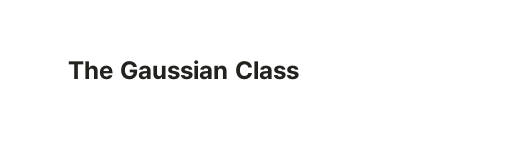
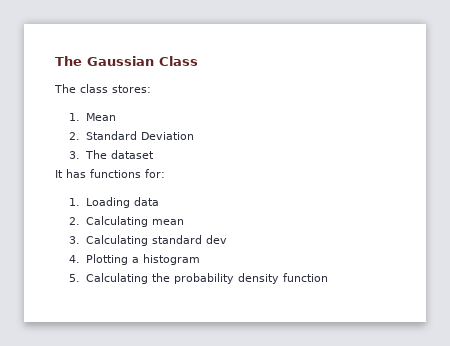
+ The class stores:
+ 1. Mean
+ 2. Standard Deviation
+ 3. The dataset
+ It has functions for:
+ 1. Loading data
+ 2. Calculating mean
+ 3. Calculating standard dev
+ 4. Plotting a histogram
+ 5. Calculating the probability density function

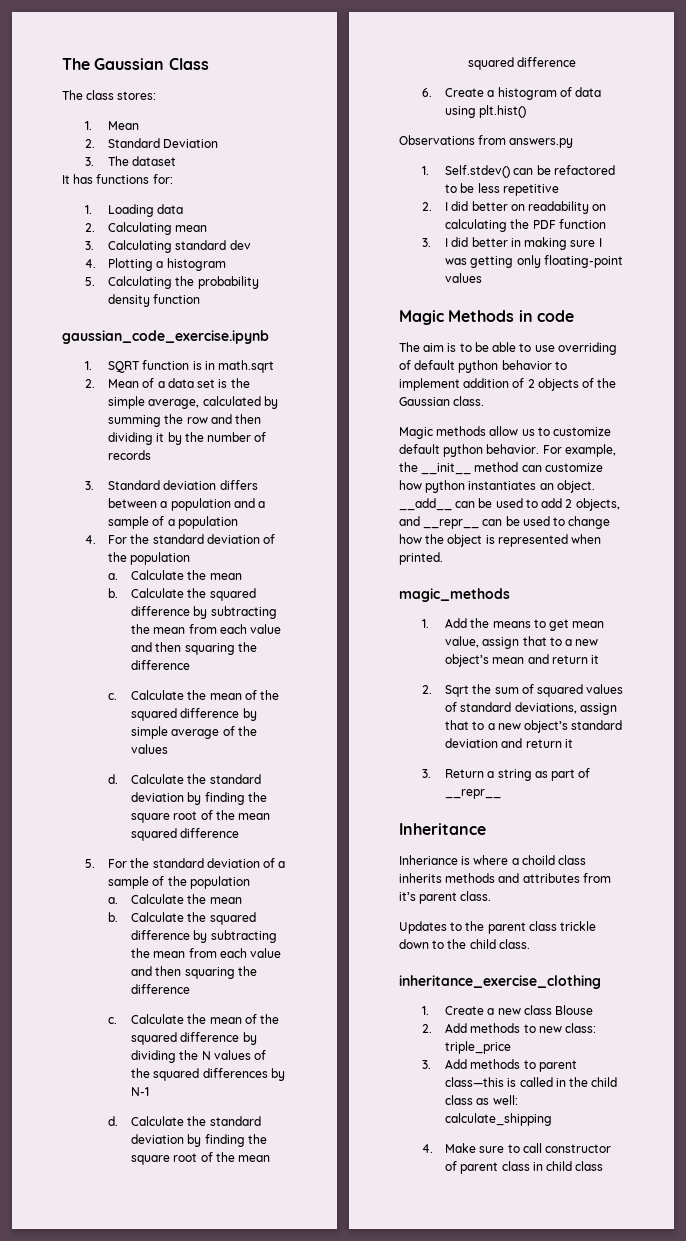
+ gaussian_code_exercise.ipynb
+ 1. SQRT function is in math.sqrt
+ 2. Mean of a data set is the simple average, calculated by summing the row and then dividing it by the number of records
+ 3. Standard deviation differs between a population and a sample of a population
+ 4. For the standard deviation of the population
+ a. Calculate the mean
+ b. Calculate the squared difference by subtracting the mean from each value and then squaring the difference
+ c. Calculate the mean of the squared difference by simple average of the values
+ d. Calculate the standard deviation by finding the square root of the mean squared difference
+ 5. For the standard deviation of a sample of the population
+ a. Calculate the mean
+ b. Calculate the squared difference by subtracting the mean from each value and then squaring the difference
+ c. Calculate the mean of the squared difference by dividing the N values of the squared differences by N-1
+ d. Calculate the standard deviation by finding the square root of the mean squared difference
+ 6. Create a histogram of data using plt.hist()
+ Observations from answers.py
+ 1. Self.stdev() can be refactored to be less repetitive
+ 2. I did better on readability on calculating the PDF function
+ 3. I did better in making sure I was getting only floating-point values
+ Magic Methods in code
+ The aim is to be able to use overriding of default python behavior to implement addition of 2 objects of the Gaussian class.
+ Magic methods allow us to customize default python behavior. For example, the __init__ method can customize how python instantiates an object. __add__ can be used to add 2 objects, and __repr__ can be used to change how the object is represented when printed.
+ magic_methods
+ 1. Add the means to get mean value, assign that to a new object’s mean and return it
+ 2. Sqrt the sum of squared values of standard deviations, assign that to a new object’s standard deviation and return it
+ 3. Return a string as part of __repr__
+ Inheritance
+ Inheriance is where a choild class inherits methods and attributes from it’s parent class.
+ Updates to the parent class trickle down to the child class.
+ inheritance_exercise_clothing
+ 1. Create a new class Blouse
+ 2. Add methods to new class: triple_price
+ 3. Add methods to parent class—this is called in the child class as well: calculate_shipping
+ 4. Make sure to call constructor of parent class in child class

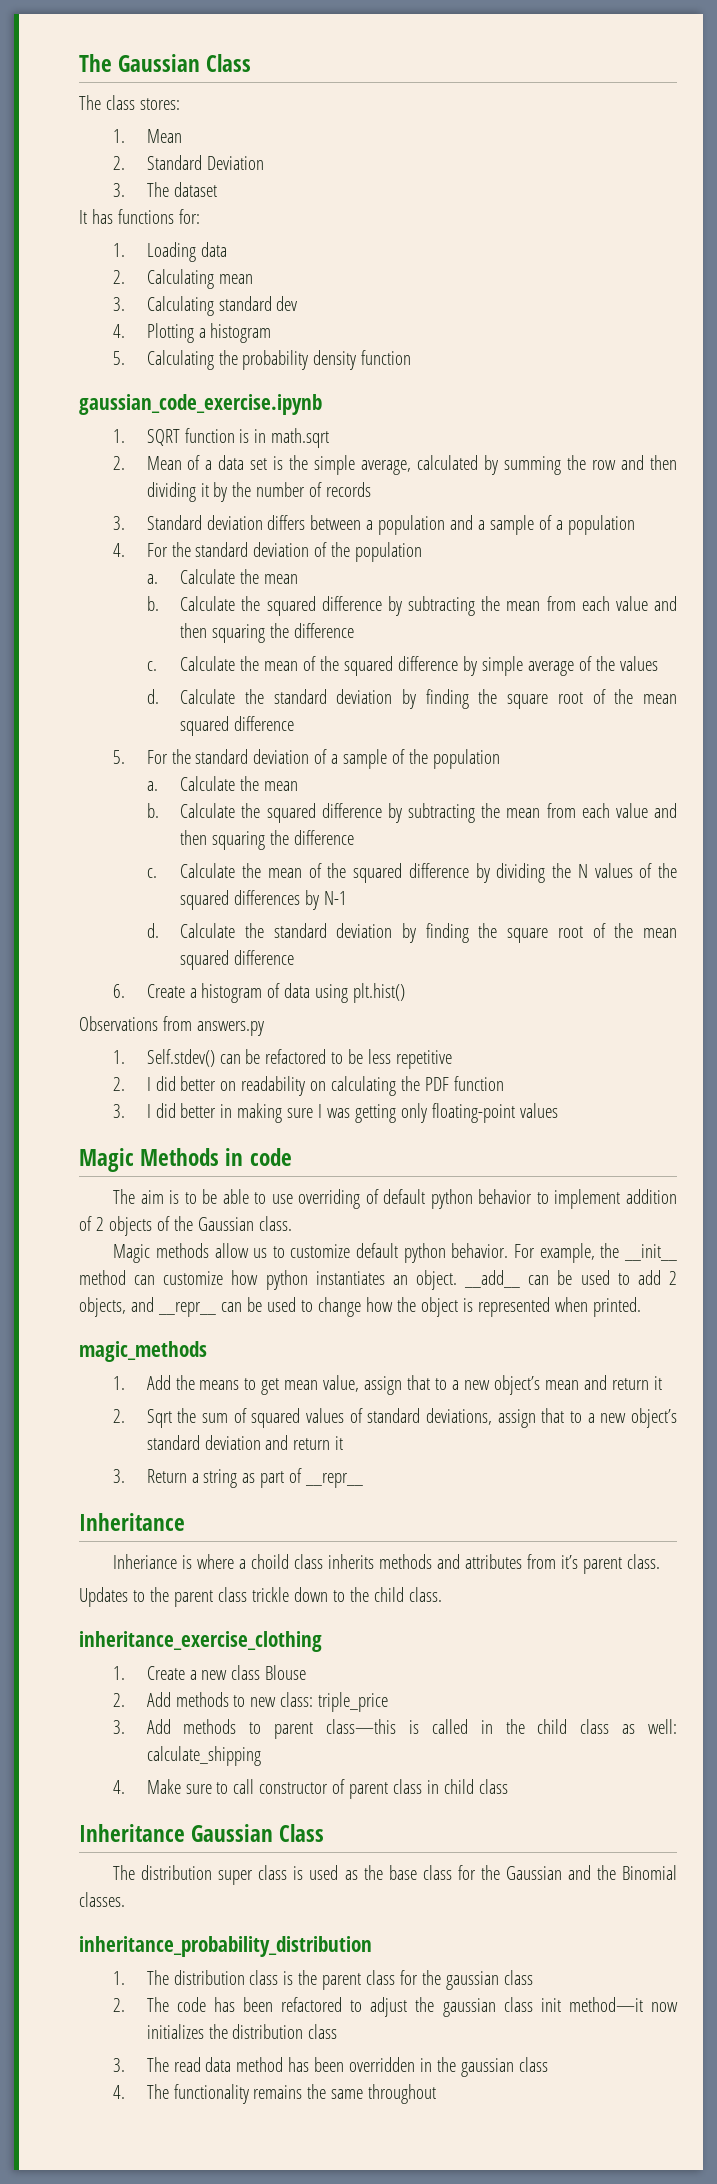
+ Inheritance Gaussian Class
+ The distribution super class is used as the base class for the Gaussian and the Binomial classes.
+ inheritance_probability_distribution
+ 1. The distribution class is the parent class for the gaussian class
+ 2. The code has been refactored to adjust the gaussian class init method—it now initializes the distribution class
+ 3. The read data method has been overridden in the gaussian class
+ 4. The functionality remains the same throughout

